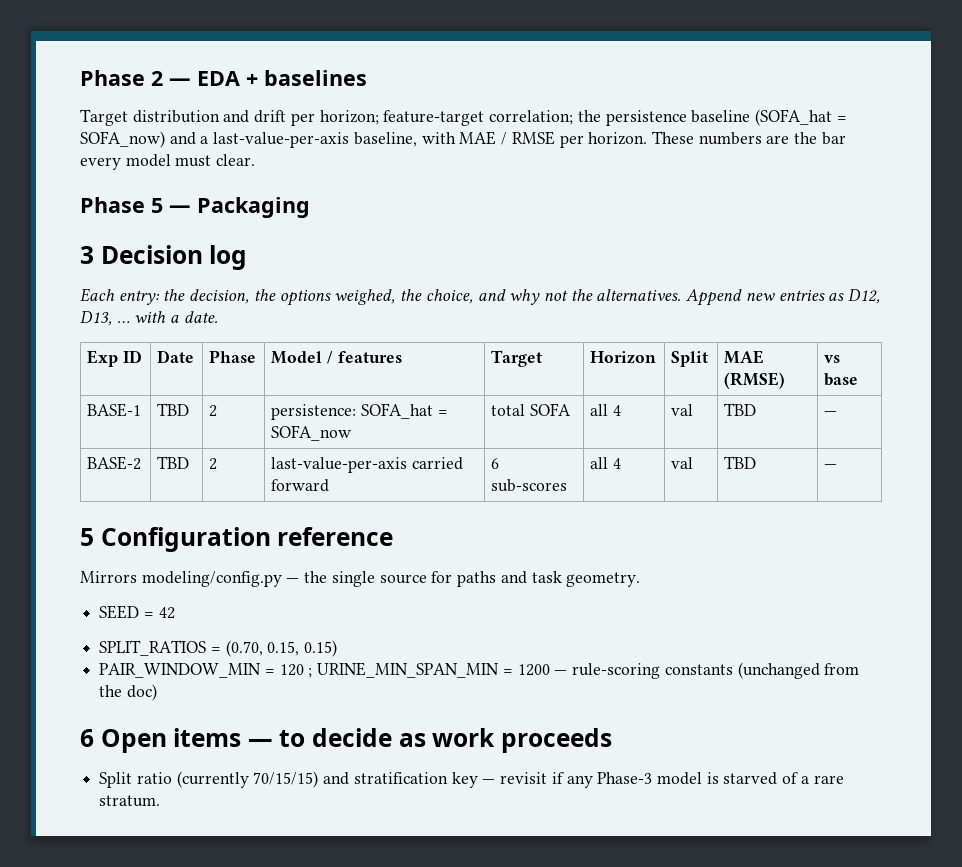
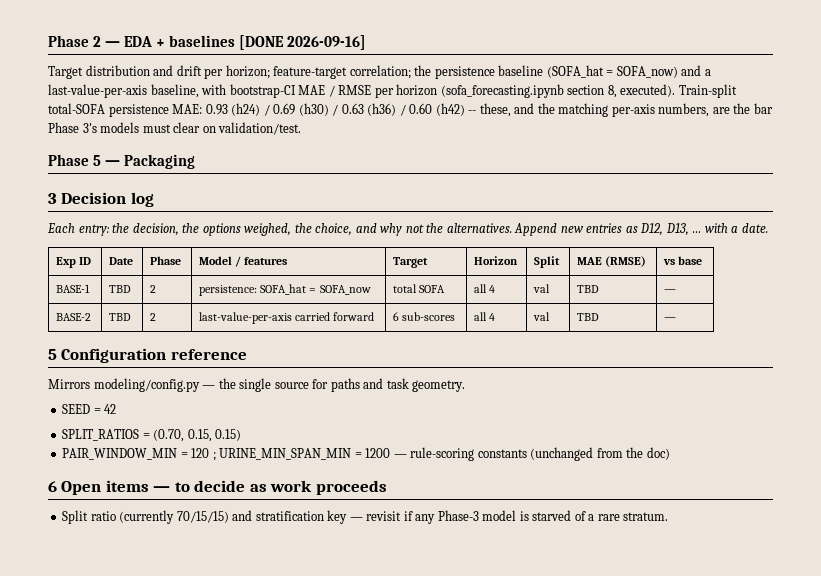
- Phase 2 — EDA + baselines
+ Phase 2 — EDA + baselines [DONE 2026-09-16]
- Target distribution and drift per horizon; feature-target correlation; the persistence baseline (SOFA_hat = SOFA_now) and a last-value-per-axis baseline, with MAE / RMSE per horizon. These numbers are the bar every model must clear.
+ Target distribution and drift per horizon; feature-target correlation; the persistence baseline (SOFA_hat = SOFA_now) and a last-value-per-axis baseline, with bootstrap-CI MAE / RMSE per horizon (sofa_forecasting.ipynb section 8, executed). Train-split total-SOFA persistence MAE: 0.93 (h24) / 0.69 (h30) / 0.63 (h36) / 0.60 (h42) -- these, and the matching per-axis numbers, are the bar Phase 3's models must clear on validation/test.

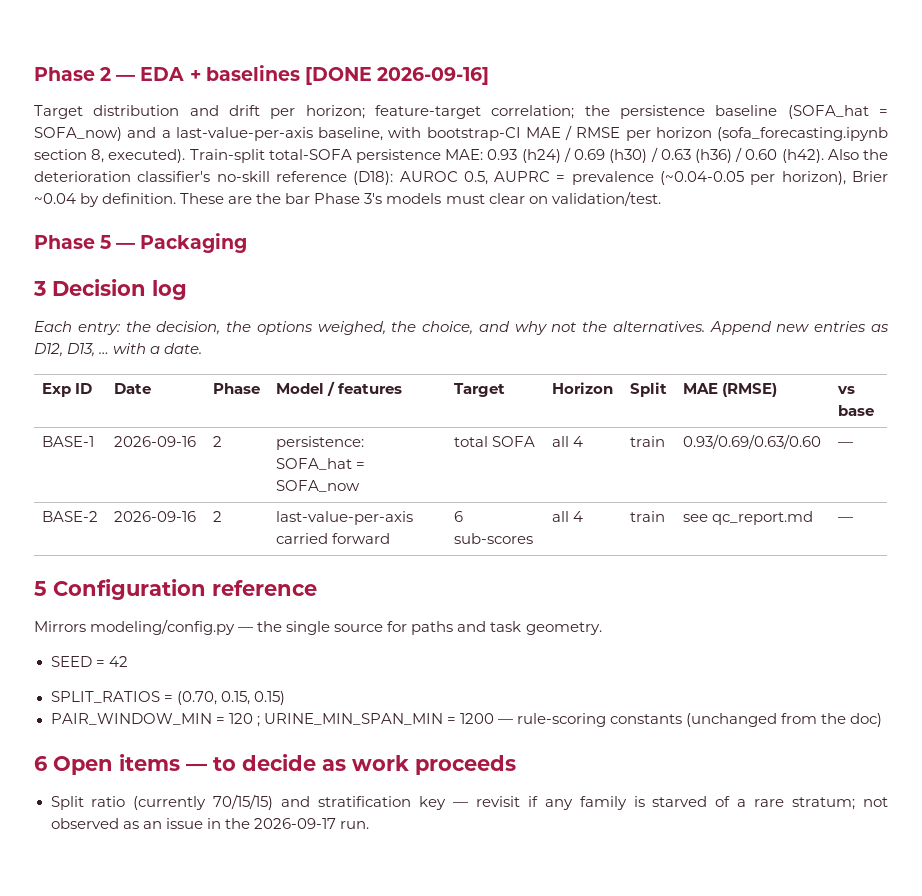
- Train-split total-SOFA persistence MAE: 0.93 (h24) / 0.69 (h30) / 0.63 (h36) / 0.60 (h42) -- these, and the matching per-axis numbers, are the bar Phase 3's models must clear on validation/test.
+ Train-split total-SOFA persistence MAE: 0.93 (h24) / 0.69 (h30) / 0.63 (h36) / 0.60 (h42). Also the deterioration classifier's no-skill reference (D18): AUROC 0.5, AUPRC = prevalence (~0.04-0.05 per horizon), Brier ~0.04 by definition. These are the bar Phase 3's models must clear on validation/test.
- BASE-1 | TBD | 2 | persistence: SOFA_hat = SOFA_now | total SOFA | all 4 | val | TBD | —
+ BASE-1 | 2026-09-16 | 2 | persistence: SOFA_hat = SOFA_now | total SOFA | all 4 | train | 0.93/0.69/0.63/0.60 | —
- BASE-2 | TBD | 2 | last-value-per-axis carried forward | 6 sub-scores | all 4 | val | TBD | —
+ BASE-2 | 2026-09-16 | 2 | last-value-per-axis carried forward | 6 sub-scores | all 4 | train | see qc_report.md | —
- Split ratio (currently 70/15/15) and stratification key — revisit if any Phase-3 model is starved of a rare stratum.
+ Split ratio (currently 70/15/15) and stratification key — revisit if any family is starved of a rare stratum; not observed as an issue in the 2026-09-17 run.

